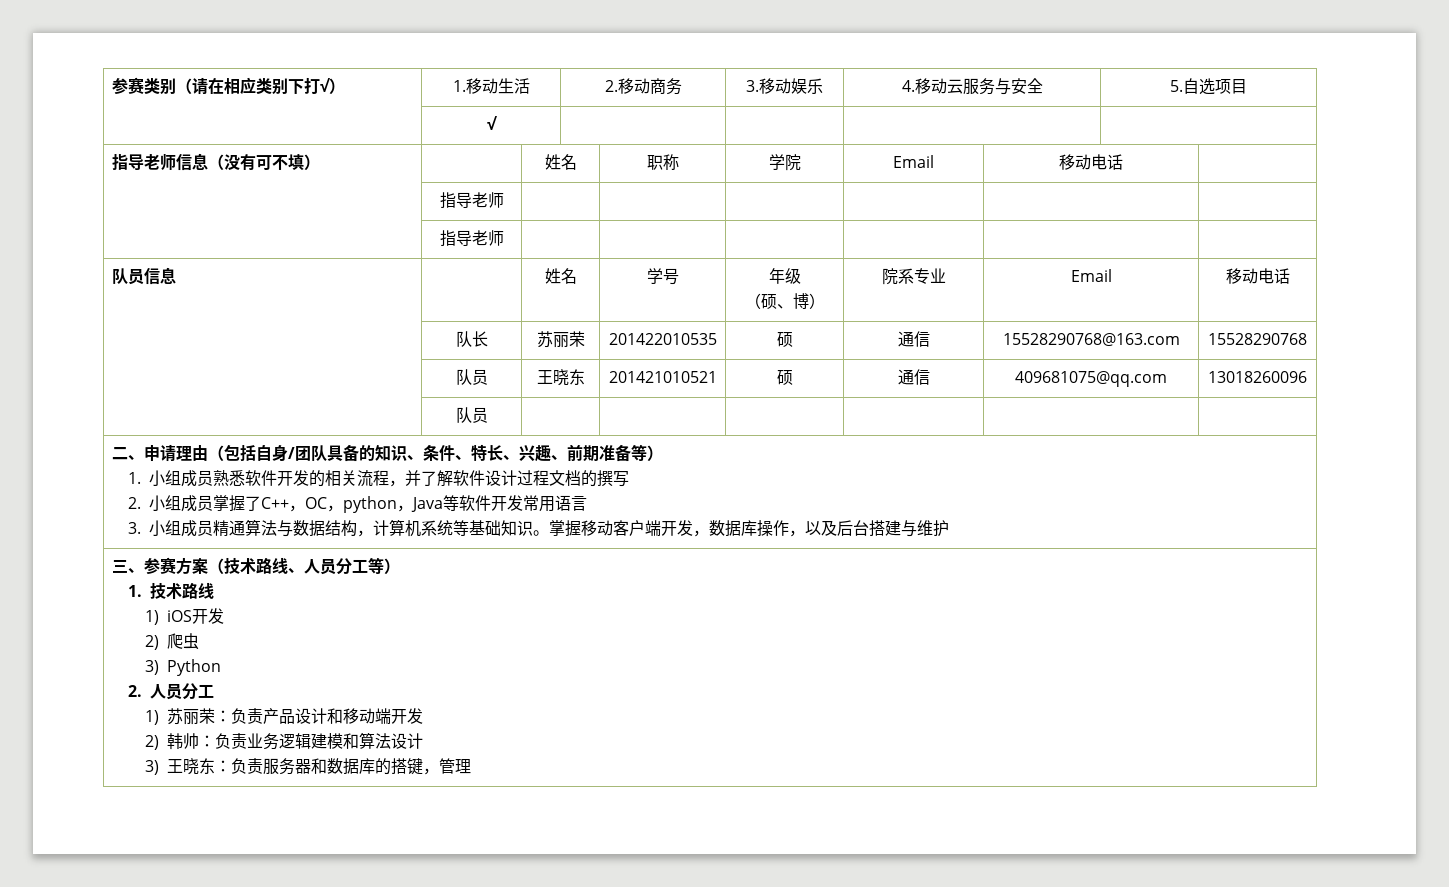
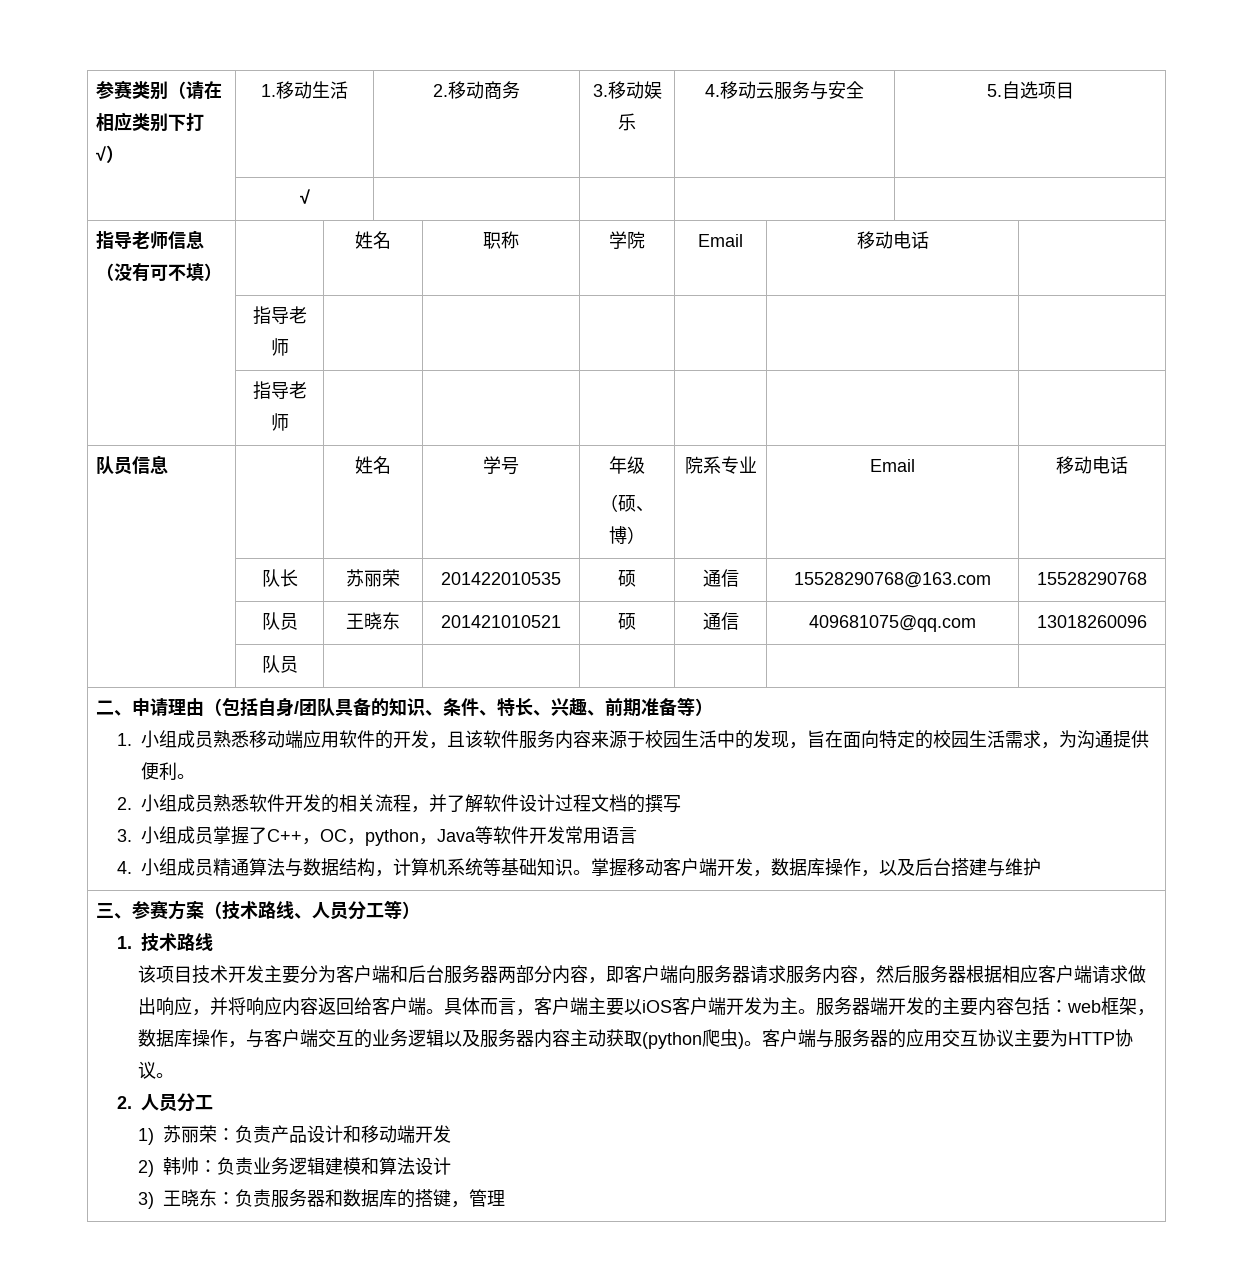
- 1.小组成员熟悉软件开发的相关流程，并了解软件设计过程文档的撰写
+ 1.小组成员熟悉移动端应用软件的开发，且该软件服务内容来源于校园生活中的发现，旨在面向特定的校园生活需求，为沟通提供便利。
+ 2.小组成员熟悉软件开发的相关流程，并了解软件设计过程文档的撰写
- 2.小组成员掌握了C++，OC，python，Java等软件开发常用语言
+ 3.小组成员掌握了C++，OC，python，Java等软件开发常用语言
- 3.小组成员精通算法与数据结构，计算机系统等基础知识。
+ 4.小组成员精通算法与数据结构，计算机系统等基础知识。
- 1) iOS开发
- 2)爬虫
- 3) Python
+ 该项目技术开发主要分为客户端和后台服务器两部分内容，即客户端向服务器请求服务内容，然后服务器根据相应客户端请求做出响应，并将响应内容返回给客户端。具体而言，客户端主要以iOS客户端开发为主。服务器端开发的主要内容包括：web框架，数据库操作，与客户端交互的业务逻辑以及服务器内容主动获取(python爬虫)。客户端与服务器的应用交互协议主要为HTTP协议。

